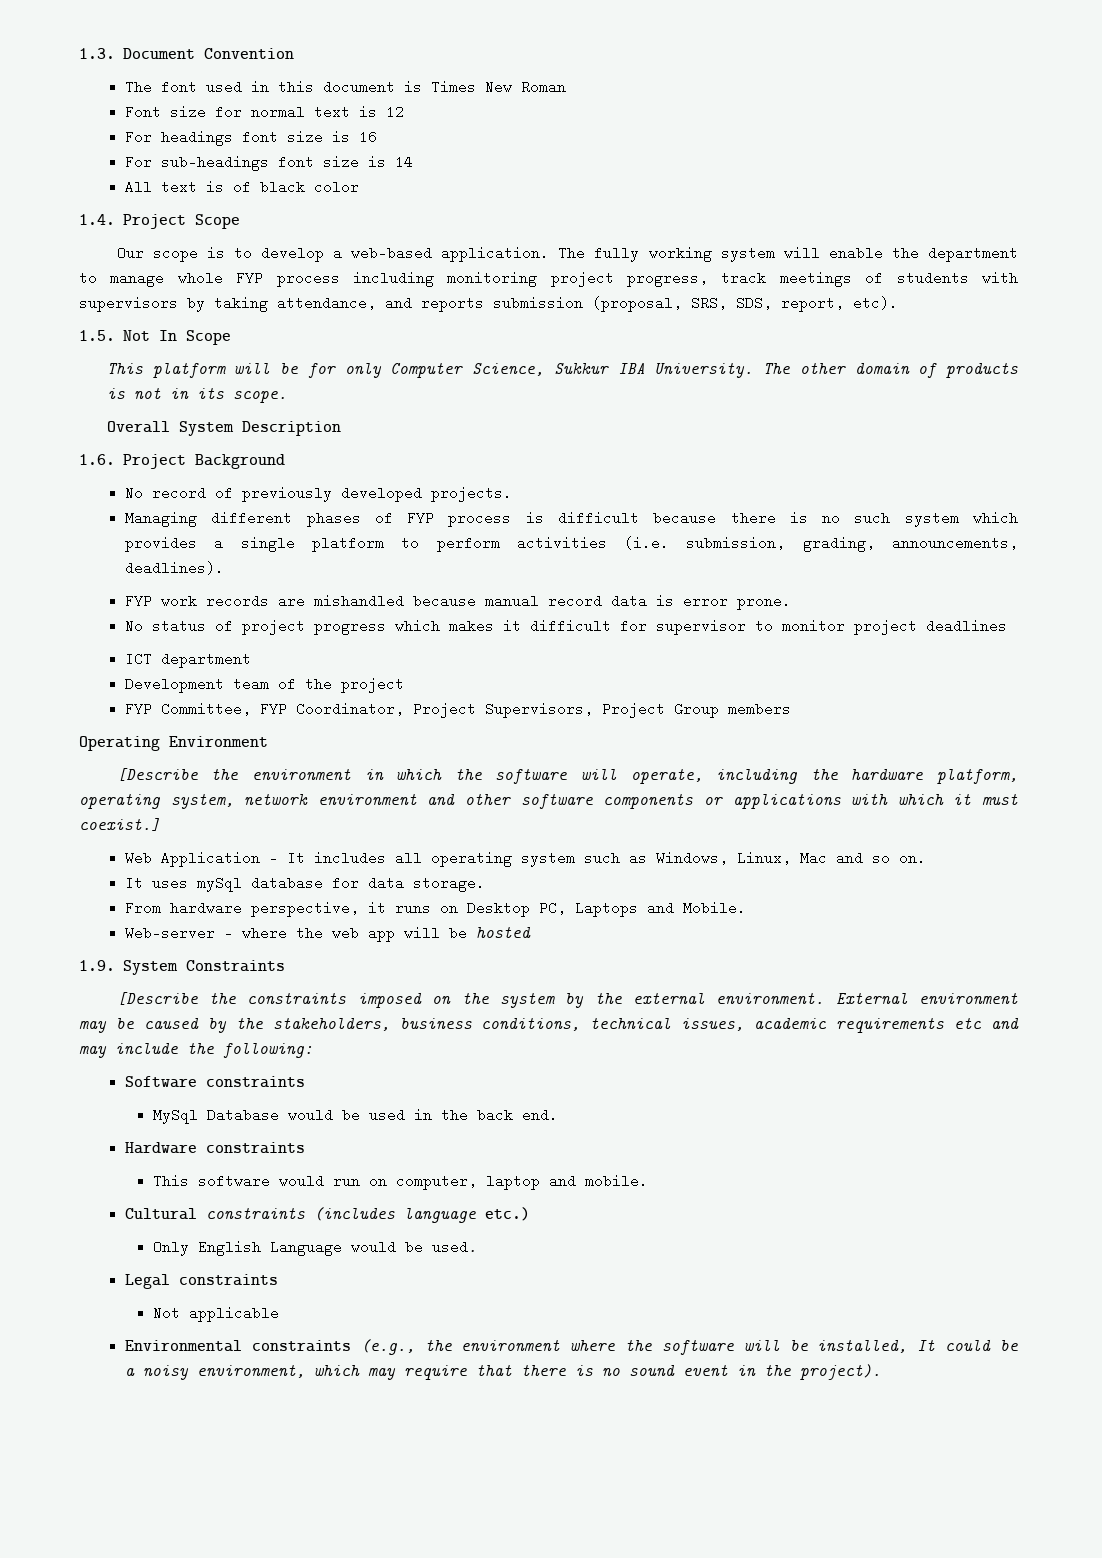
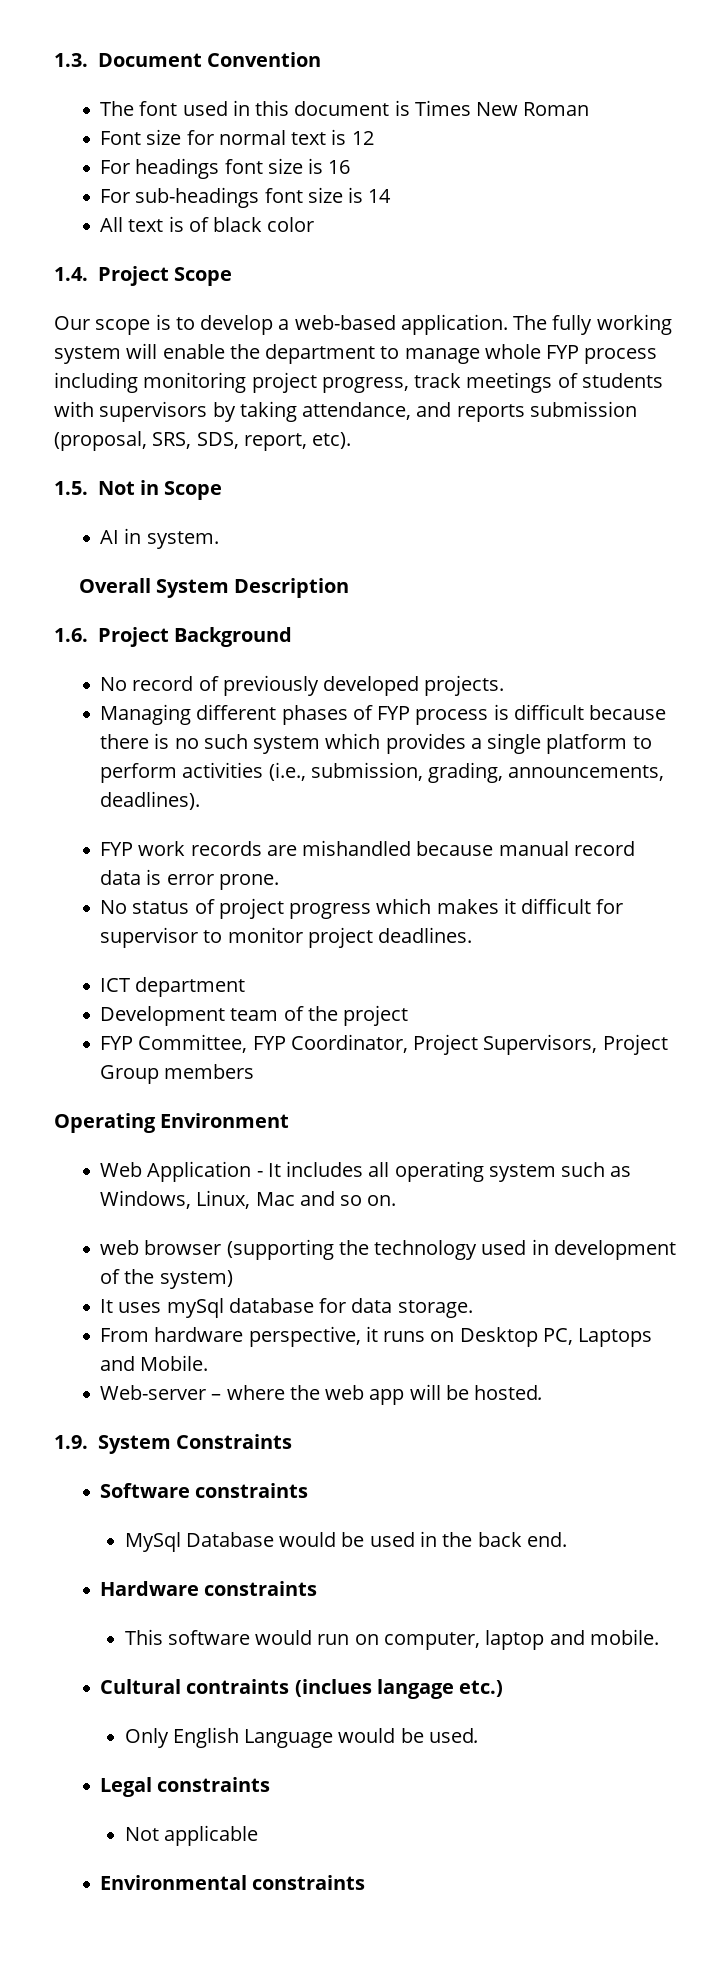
- 1.5. Not In Scope
- This platform will be for only Computer Science, Sukkur IBA University. The other domain of products is not in its scope.
+ 1.5. Not in Scope
+ AI in system.
- Managing different phases of FYP process is difficult because there is no such system which provides a single platform to perform activities (i.e. submission, grading, announcements, deadlines).
+ Managing different phases of FYP process is difficult because there is no such system which provides a single platform to perform activities (i.e., submission, grading, announcements, deadlines).
- No status of project progress which makes it difficult for supervisor to monitor project deadlines
+ No status of project progress which makes it difficult for supervisor to monitor project deadlines.
- [Describe the environment in which the software will operate, including the hardware platform, operating system, network environment and other software components or applications with which it must coexist.]
+ web browser (supporting the technology used in development of the system)
- Web-server – where the web app will be hosted
+ Web-server – where the web app will be hosted.
- [Describe the constraints imposed on the system by the external environment. External environment may be caused by the stakeholders, business conditions, technical issues, academic requirements etc and may include the following:
- Cultural constraints (includes language etc.)
+ Cultural contraints (inclues langage etc.)
- Environmental constraints (e.g., the environment where the software will be installed, It could be a noisy environment, which may require that there is no sound event in the project).
+ Environmental constraints

